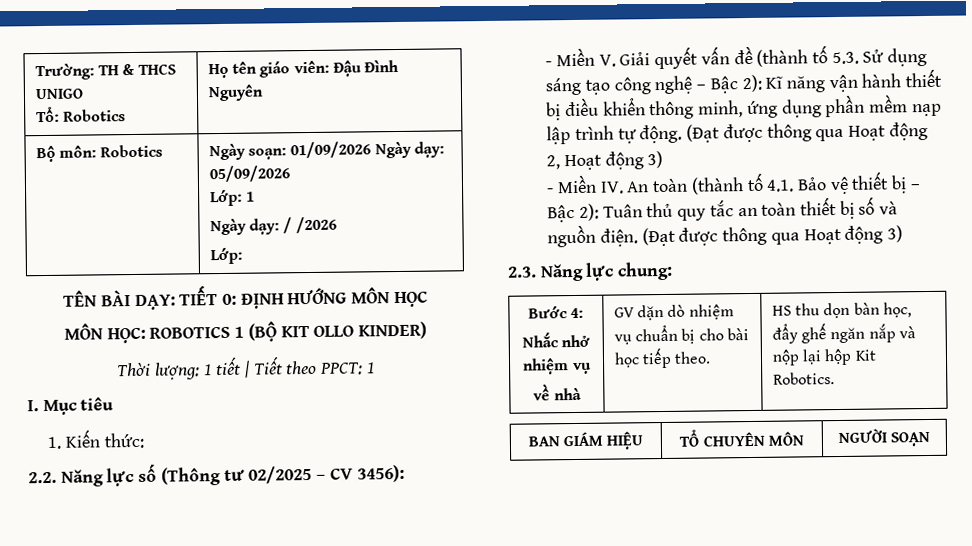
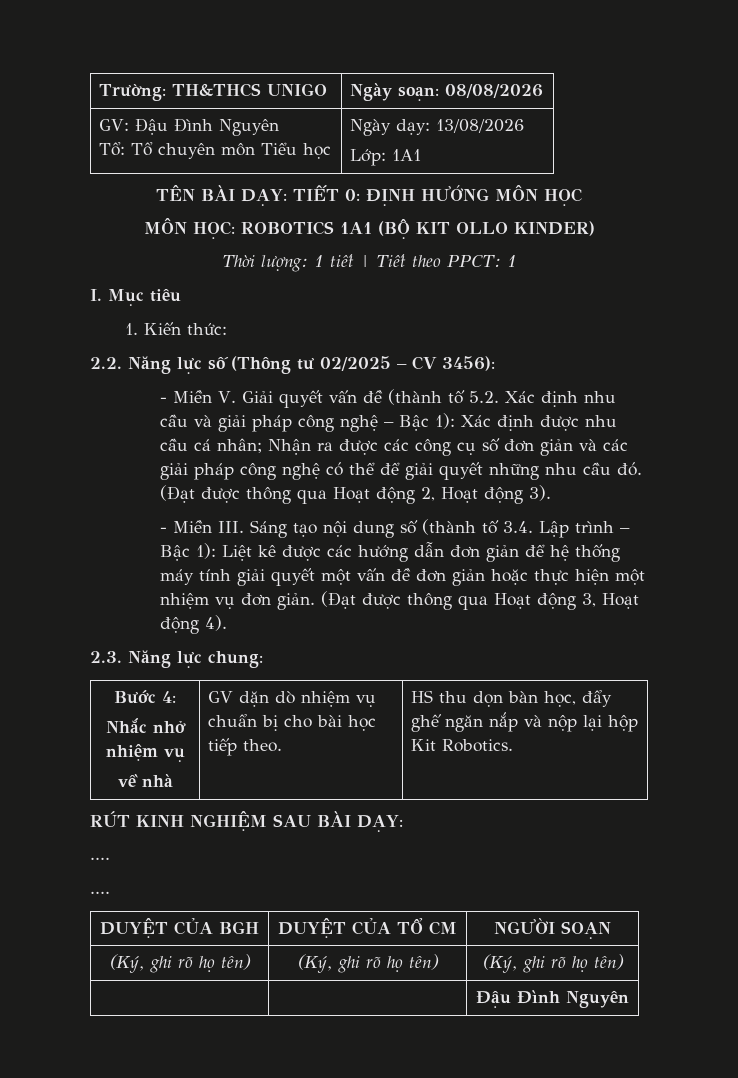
- Trường: TH & THCS UNIGO
- Tổ: Robotics | Họ tên giáo viên: Đậu Đình Nguyên
- Bộ môn: Robotics | Ngày soạn: 01/09/2026 Ngày dạy: 05/09/2026
- Lớp: 1
- Ngày dạy: / /2026
- Lớp:
+ Trường: TH&THCS UNIGO | Ngày soạn: 08/08/2026
+ GV: Đậu Đình Nguyên
+ Tổ: Tổ chuyên môn Tiểu học | Ngày dạy: 13/08/2026
+ Lớp: 1A1
- MÔN HỌC: ROBOTICS 1 (BỘ KIT OLLO KINDER)
+ MÔN HỌC: ROBOTICS 1A1 (BỘ KIT OLLO KINDER)
- - Miền V. Giải quyết vấn đề (thành tố 5.3. Sử dụng sáng tạo công nghệ – Bậc 2): Kĩ năng vận hành thiết bị điều khiển thông minh, ứng dụng phần mềm nạp lập trình tự động.
+ - Miền V. Giải quyết vấn đề (thành tố 5.2. Xác định nhu cầu và giải pháp công nghệ – Bậc 1): Xác định được nhu cầu cá nhân; Nhận ra được các công cụ số đơn giản và các giải pháp công nghệ có thể để giải quyết những nhu cầu đó.
- (Đạt được thông qua Hoạt động 2, Hoạt động 3)
- - Miền IV. An toàn (thành tố 4.1. Bảo vệ thiết bị – Bậc 2): Tuân thủ quy tắc an toàn thiết bị số và nguồn điện. (Đạt được thông qua Hoạt động 3)
+ (Đạt được thông qua Hoạt động 2, Hoạt động 3).
+ - Miền III. Sáng tạo nội dung số (thành tố 3.4. Lập trình – Bậc 1): Liệt kê được các hướng dẫn đơn giản để hệ thống máy tính giải quyết một vấn đề đơn giản hoặc thực hiện một nhiệm vụ đơn giản. (Đạt được thông qua Hoạt động 3, Hoạt động 4).
- BAN GIÁM HIỆU | TỔ CHUYÊN MÔN | NGƯỜI SOẠN
+ RÚT KINH NGHIỆM SAU BÀI DẠY:
+ ....
+ ....
+ DUYỆT CỦA BGH | DUYỆT CỦA TỔ CM | NGƯỜI SOẠN
+ (Ký, ghi rõ họ tên) | (Ký, ghi rõ họ tên) | (Ký, ghi rõ họ tên)
+ | | Đậu Đình Nguyên

